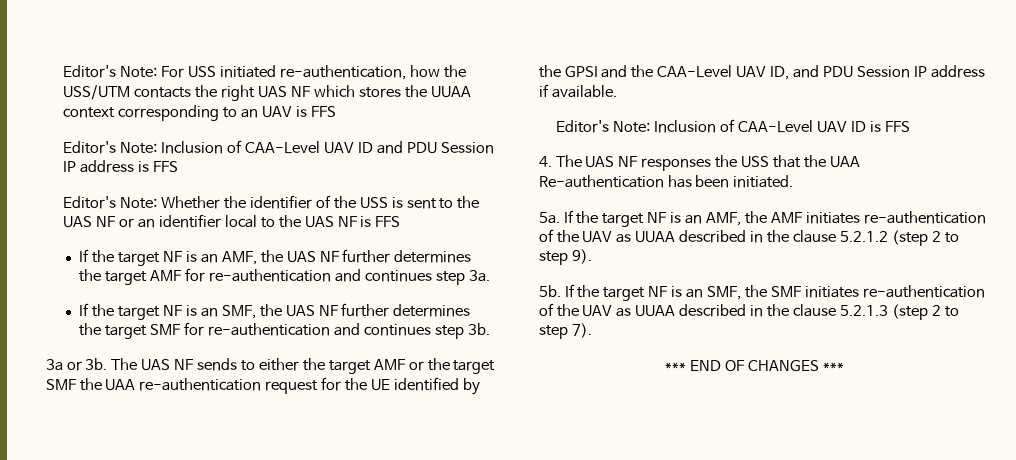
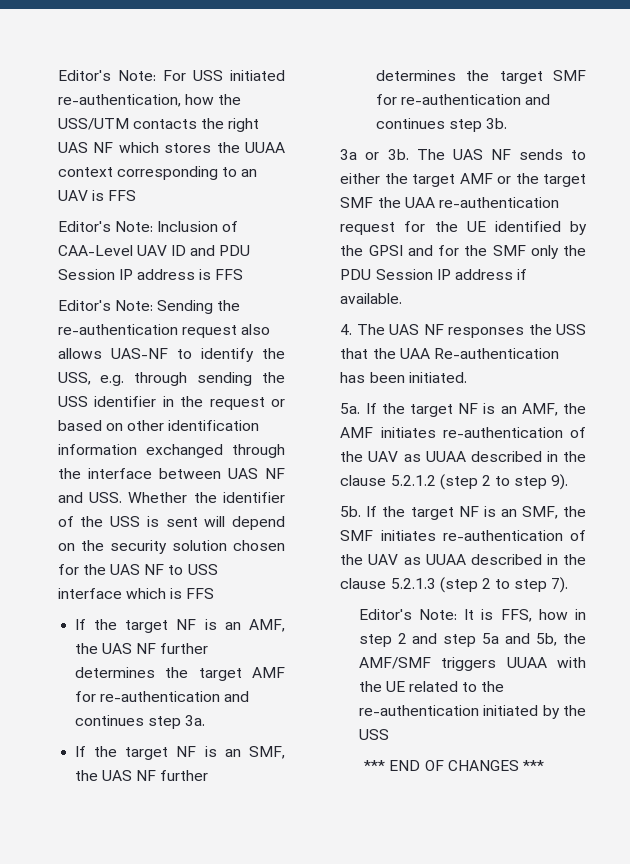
- Editor's Note: Whether the identifier of the USS is sent to the UAS NF or an identifier local to the UAS NF is FFS
+ Editor's Note: Sending the re-authentication request also allows UAS-NF to identify the USS, e.g. through sending the USS identifier in the request or based on other identification information exchanged through the interface between UAS NF and USS. Whether the identifier of the USS is sent will depend on the security solution chosen for the UAS NF to USS interface which is FFS
- The UAS NF sends to either the target AMF or the target SMF the UAA re-authentication request for the UE identified by the GPSI and the CAA-Level UAV ID, and PDU Session IP address if available.
+ The UAS NF sends to either the target AMF or the target SMF the UAA re-authentication request for the UE identified by the GPSI and for the SMF only the PDU Session IP address if available.
- Editor's Note: Inclusion of CAA-Level UAV ID is FFS
+ Editor's Note: It is FFS, how in step 2 and step 5a and 5b, the AMF/SMF triggers UUAA with the UE related to the re-authentication initiated by the USS

